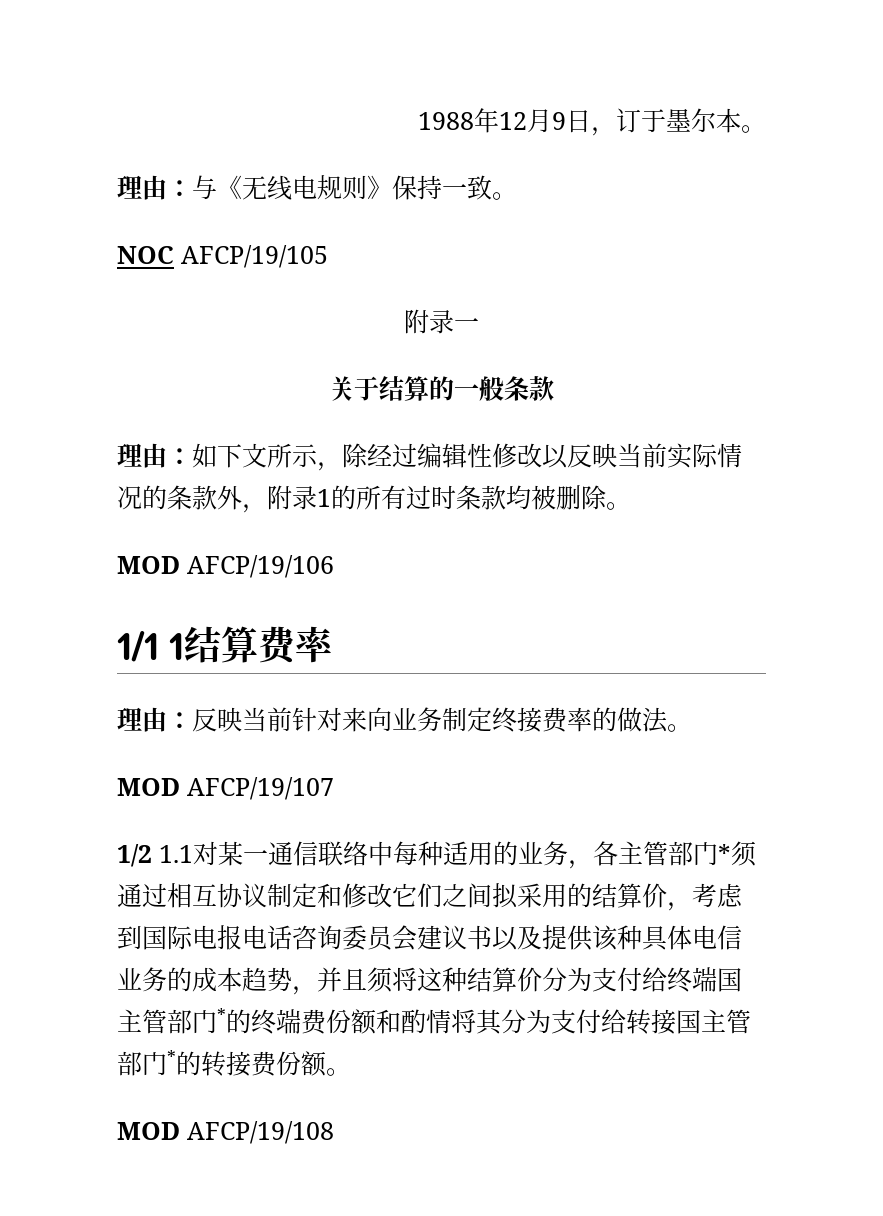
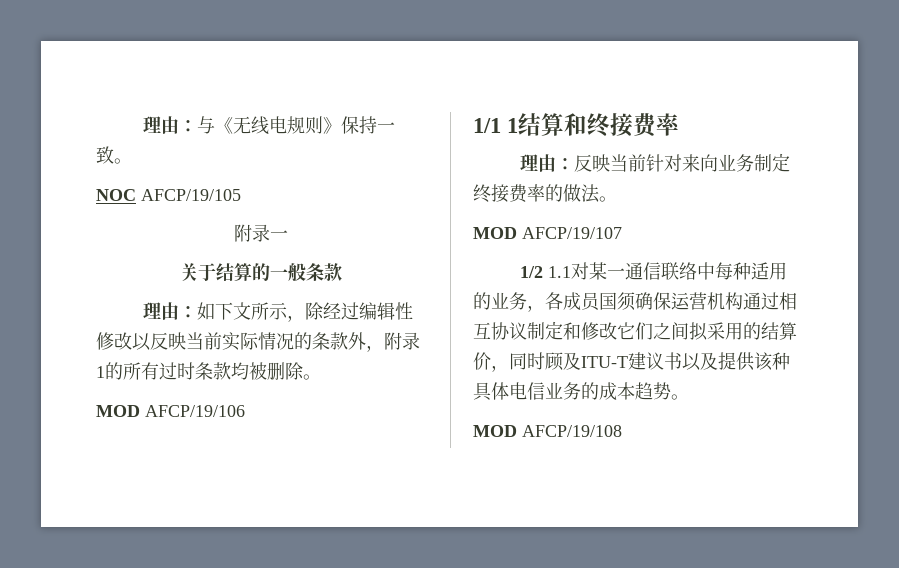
- 1988年12月9日，订于墨尔本。
- 1/1 1结算费率
+ 1/1 1结算和终接费率
- 1/2 1.1对某一通信联络中每种适用的业务，各主管部门*须通过相互协议制定和修改它们之间拟采用的结算价，考虑到国际电报电话咨询委员会建议书以及提供该种具体电信业务的成本趋势，并且须将这种结算价分为支付给终端国主管部门*的终端费份额和酌情将其分为支付给转接国主管部门*的转接费份额。
+ 1/2 1.1对某一通信联络中每种适用的业务，各成员国须确保运营机构通过相互协议制定和修改它们之间拟采用的结算价，同时顾及ITU-T建议书以及提供该种具体电信业务的成本趋势。

